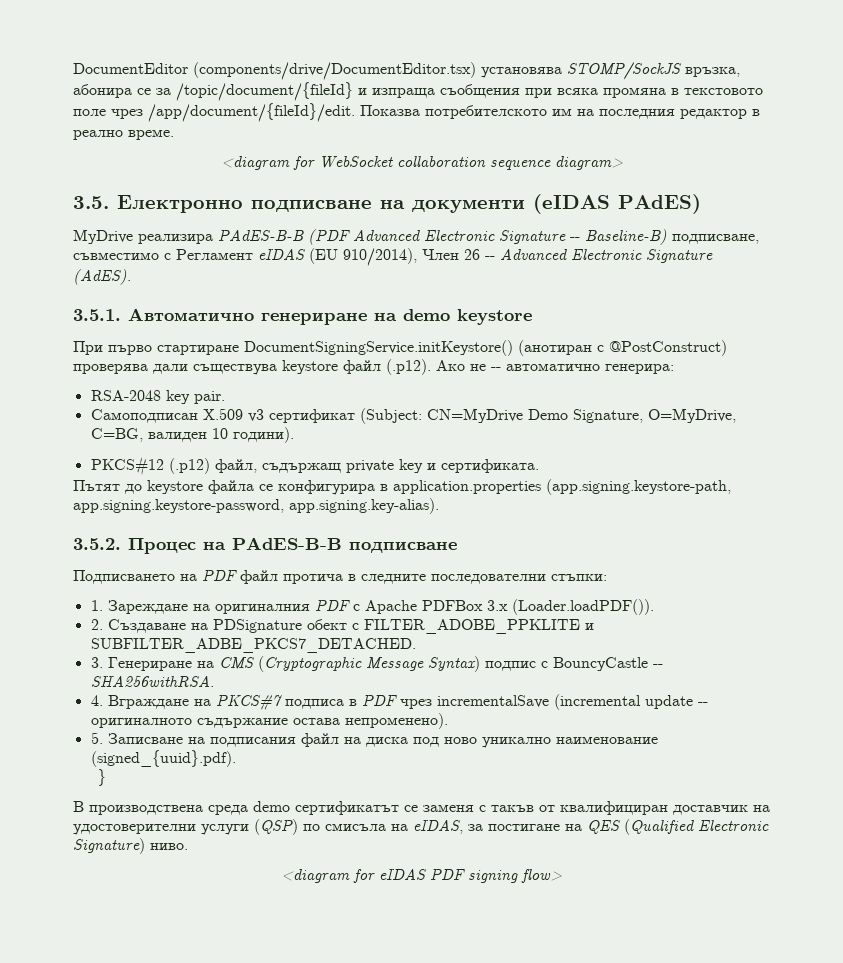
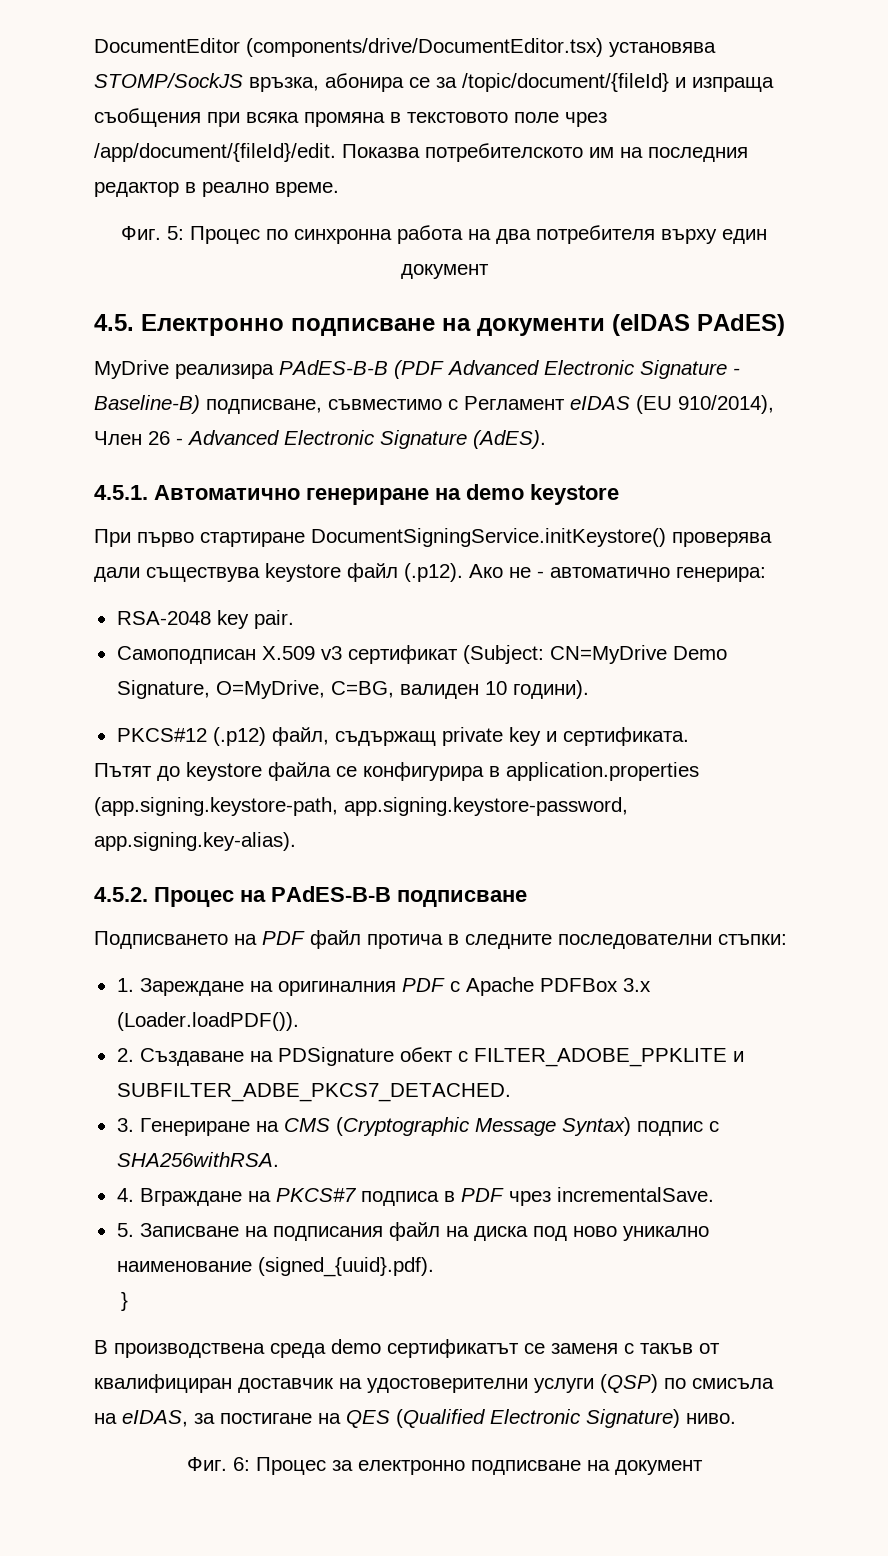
- <diagram for WebSocket collaboration sequence diagram>
- 3.5. Електронно подписване на документи (eIDAS PAdES)
+ Фиг. 5: Процес по синхронна работа на два потребителя върху един документ
+ 4.5. Електронно подписване на документи (eIDAS PAdES)
- MyDrive реализира PAdES-B-B (PDF Advanced Electronic Signature -- Baseline-B) подписване, съвместимо с Регламент eIDAS (EU 910/2014), Член 26 -- Advanced Electronic Signature (AdES).
+ MyDrive реализира PAdES-B-B (PDF Advanced Electronic Signature - Baseline-B) подписване, съвместимо с Регламент eIDAS (EU 910/2014), Член 26 - Advanced Electronic Signature (AdES).
- 3.5.1. Автоматично генериране на demo keystore
+ 4.5.1. Автоматично генериране на demo keystore
- При първо стартиране DocumentSigningService.initKeystore() (анотиран с @PostConstruct) проверява дали съществува keystore файл (.p12). Ако не -- автоматично генерира:
+ При първо стартиране DocumentSigningService.initKeystore() проверява дали съществува keystore файл (.p12). Ако не - автоматично генерира:
- 3.5.2. Процес на PAdES-B-B подписване
+ 4.5.2. Процес на PAdES-B-B подписване
- 3. Генериране на CMS (Cryptographic Message Syntax) подпис с BouncyCastle -- SHA256withRSA.
+ 3. Генериране на CMS (Cryptographic Message Syntax) подпис с SHA256withRSA.
- 4. Вграждане на PKCS#7 подписа в PDF чрез incrementalSave (incremental update -- оригиналното съдържание остава непроменено).
+ 4. Вграждане на PKCS#7 подписа в PDF чрез incrementalSave.
- <diagram for eIDAS PDF signing flow>
+ Фиг. 6: Процес за електронно подписване на документ

